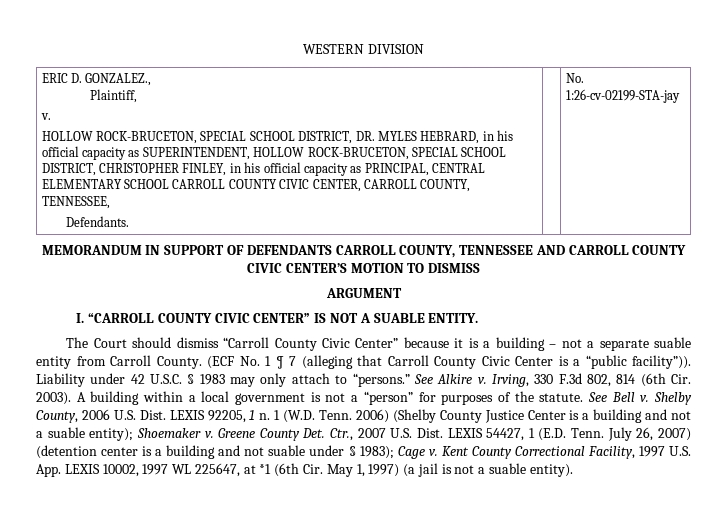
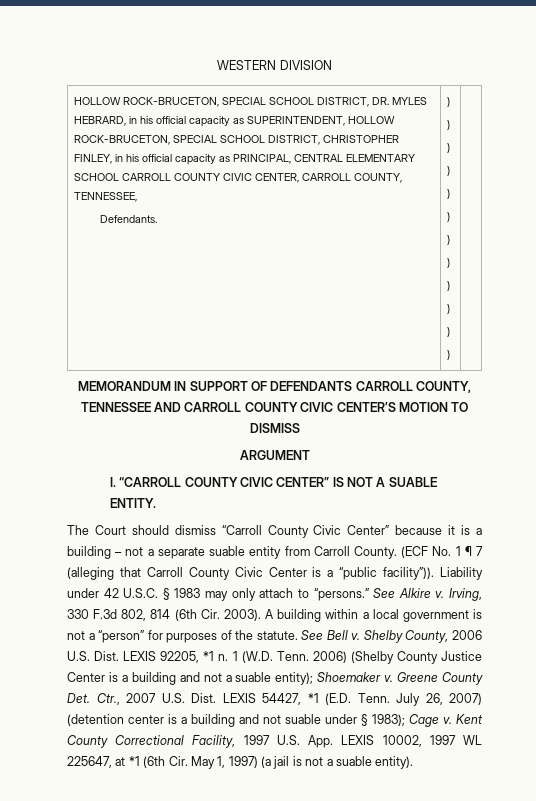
- ERIC D. GONZALEZ.,
- Plaintiff,
- v.
- Defendants. | | No. 1:26-cv-02199-STA-jay
+ Defendants. | )
+ )
+ )
+ )
+ )
+ )
+ )
+ )
+ )
+ )
+ )
+ )
- LEXIS 92205, 1 n.
+ LEXIS 92205, *1 n.
- LEXIS 54427, 1 (E.D. Tenn.
+ LEXIS 54427, *1 (E.D. Tenn.

